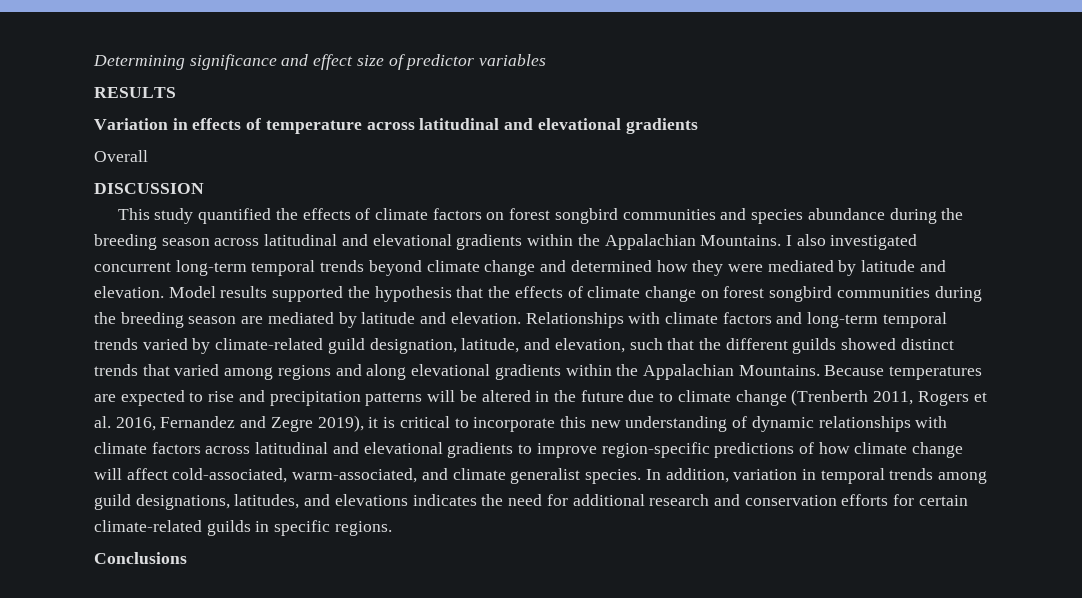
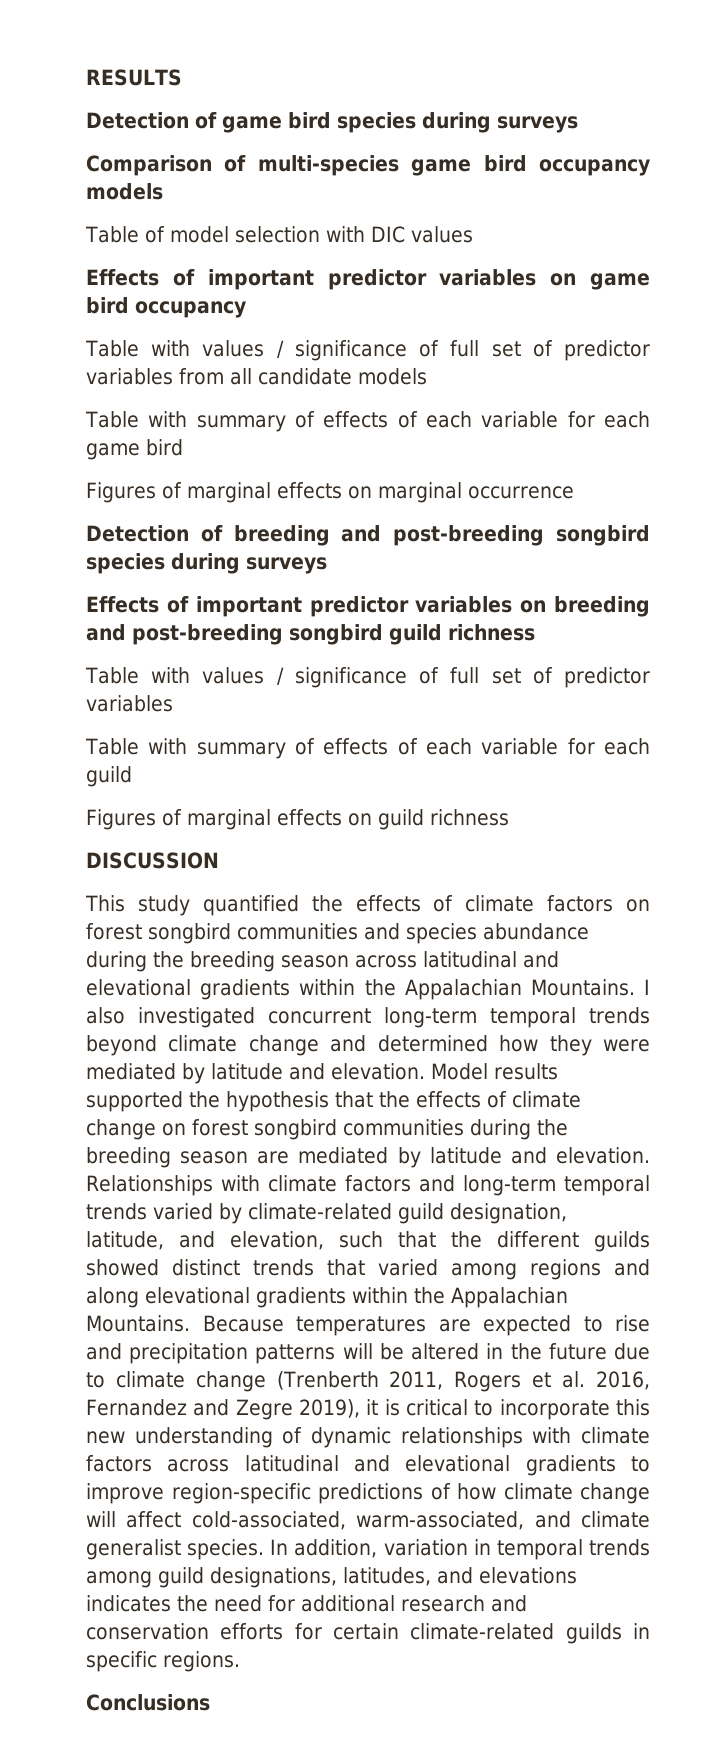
- Determining significance and effect size of predictor variables
  RESULTS
- Variation in effects of temperature across latitudinal and elevational gradients
- Overall
+ Detection of game bird species during surveys
+ Comparison of multi-species game bird occupancy models
+ Table of model selection with DIC values
+ Effects of important predictor variables on game bird occupancy
+ Table with values / significance of full set of predictor variables from all candidate models
+ Table with summary of effects of each variable for each game bird
+ Figures of marginal effects on marginal occurrence
+ Detection of breeding and post-breeding songbird species during surveys
+ Effects of important predictor variables on breeding and post-breeding songbird guild richness
+ Table with values / significance of full set of predictor variables
+ Table with summary of effects of each variable for each guild
+ Figures of marginal effects on guild richness

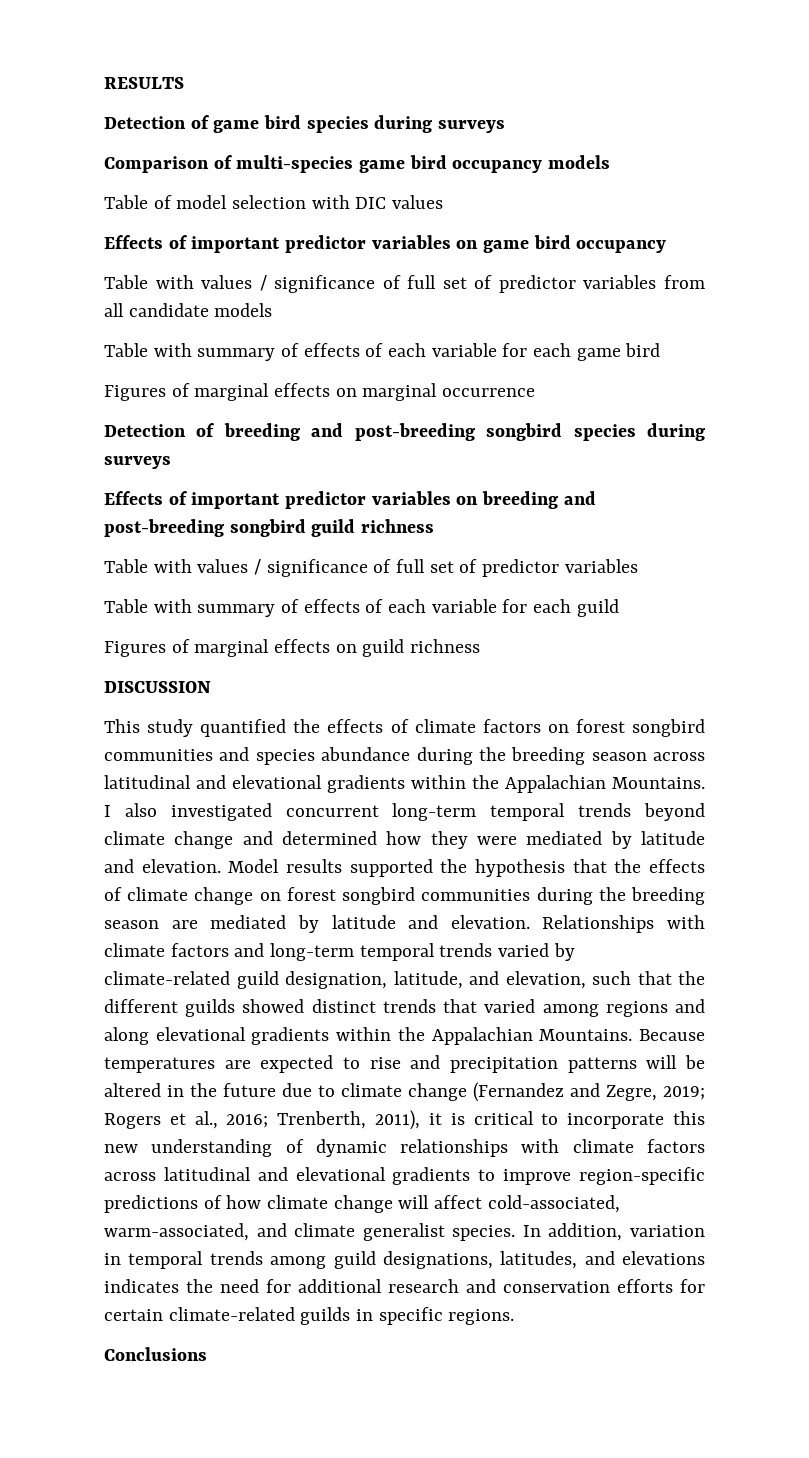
- Because temperatures are expected to rise and precipitation patterns will be altered in the future due to climate change (Trenberth 2011, Rogers et al. 2016, Fernandez and Zegre 2019), it is critical to incorporate this new understanding of dynamic relationships with climate factors across latitudinal and elevational gradients to improve region-specific predictions of how climate change will affect cold-associated, warm-associated, and climate generalist species.
+ Because temperatures are expected to rise and precipitation patterns will be altered in the future due to climate change (Fernandez and Zegre, 2019; Rogers et al., 2016; Trenberth, 2011), it is critical to incorporate this new understanding of dynamic relationships with climate factors across latitudinal and elevational gradients to improve region-specific predictions of how climate change will affect cold-associated, warm-associated, and climate generalist species.

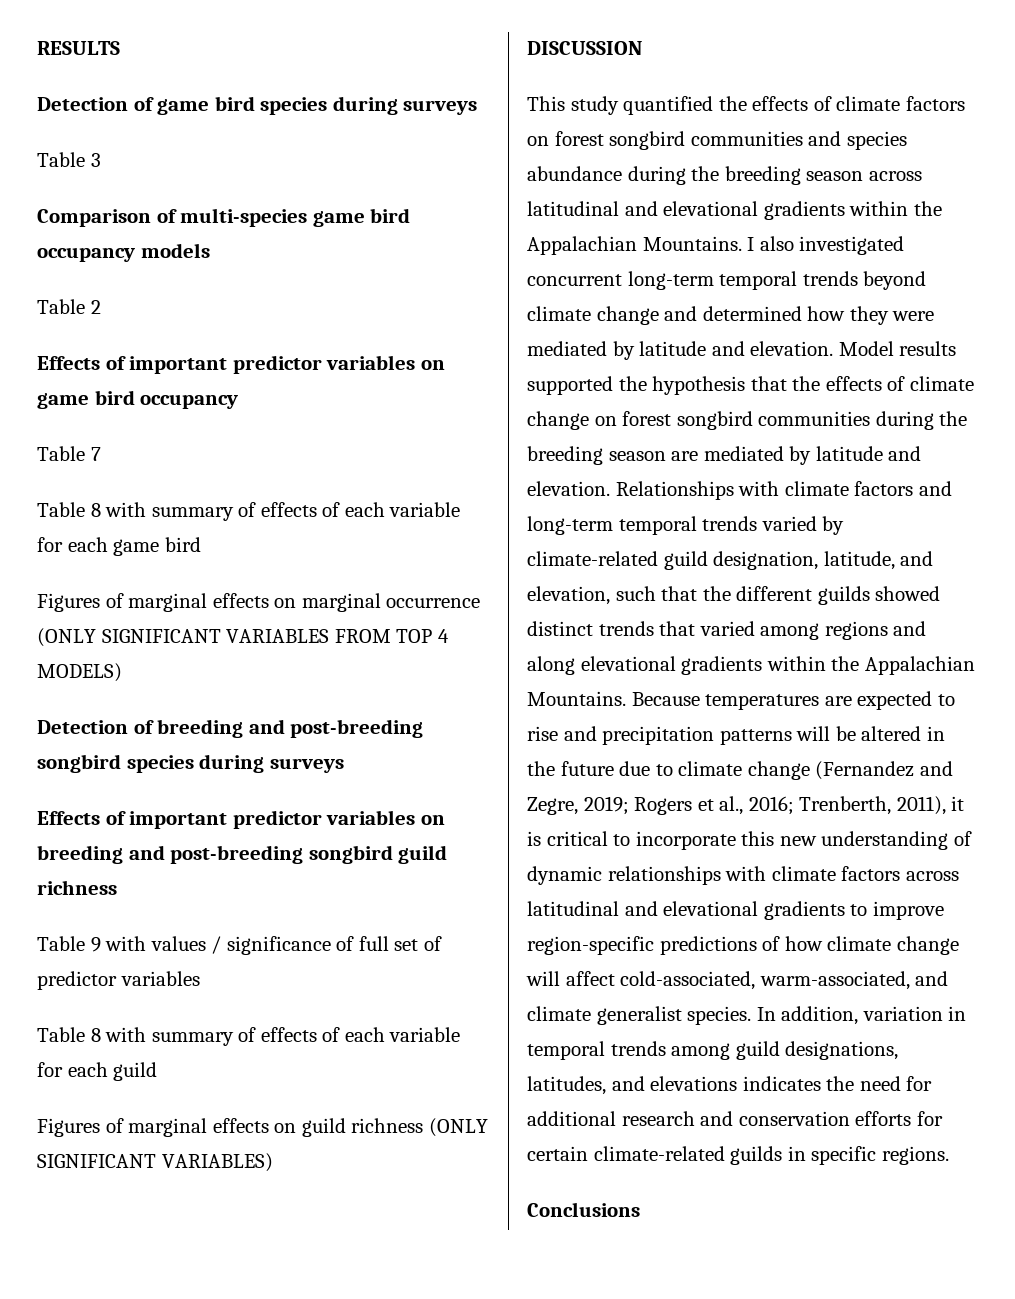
+ Table 3
- Table of model selection with DIC values
+ Table 2
- Table with values / significance of full set of predictor variables from all candidate models
- Table with summary of effects of each variable for each game bird
+ Table 7
+ Table 8 with summary of effects of each variable for each game bird
- Figures of marginal effects on marginal occurrence
+ Figures of marginal effects on marginal occurrence (ONLY SIGNIFICANT VARIABLES FROM TOP 4 MODELS)
  Effects of important predictor variables on breeding and post-breeding songbird guild richness
- Table with values / significance of full set of predictor variables
+ Table 9 with values / significance of full set of predictor variables
- Table with summary of effects of each variable for each guild
+ Table 8 with summary of effects of each variable for each guild
- Figures of marginal effects on guild richness
+ Figures of marginal effects on guild richness (ONLY SIGNIFICANT VARIABLES)

